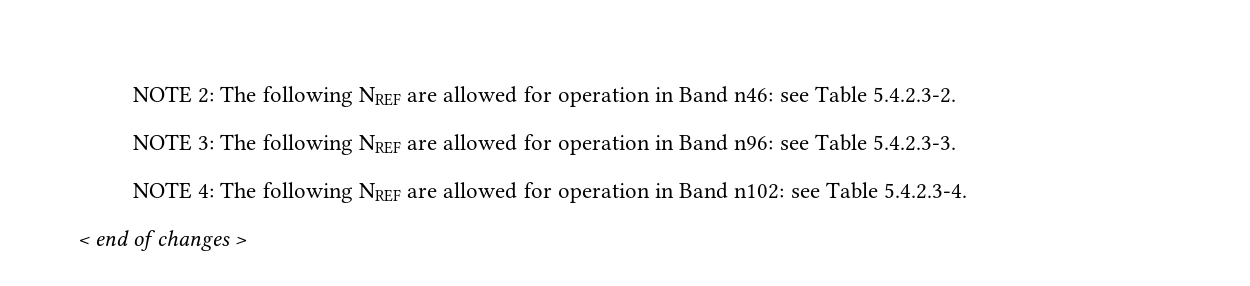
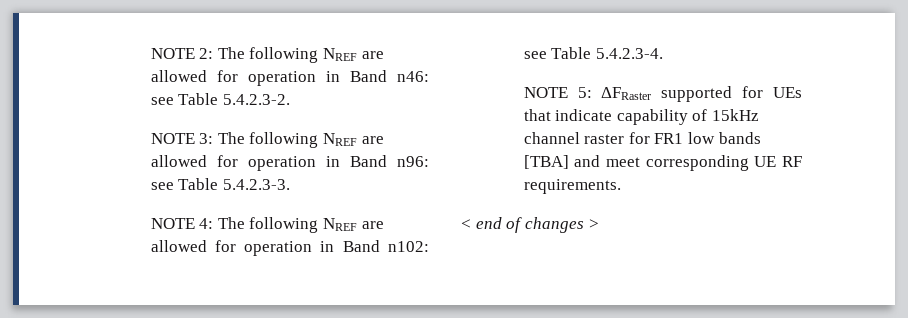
+ NOTE 5: ΔFRaster supported for UEs that indicate capability of 15kHz channel raster for FR1 low bands [TBA] and meet corresponding UE RF requirements.

